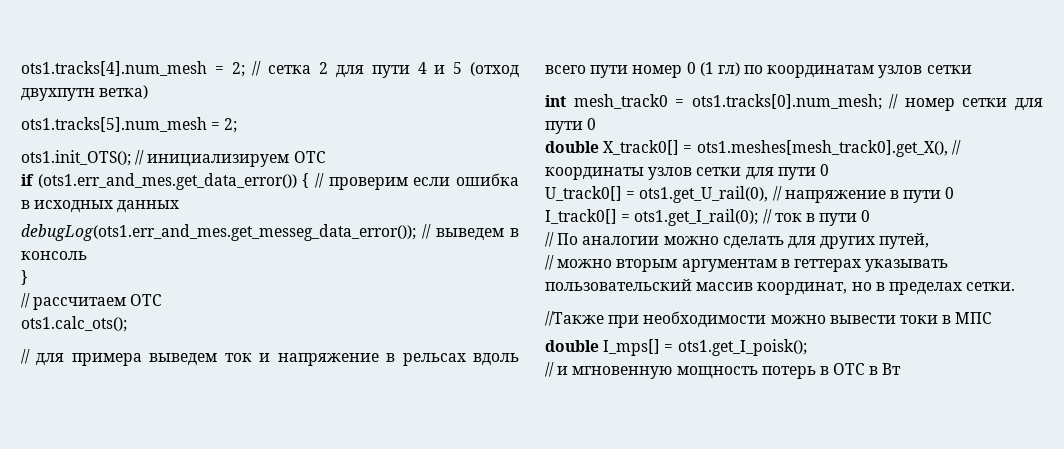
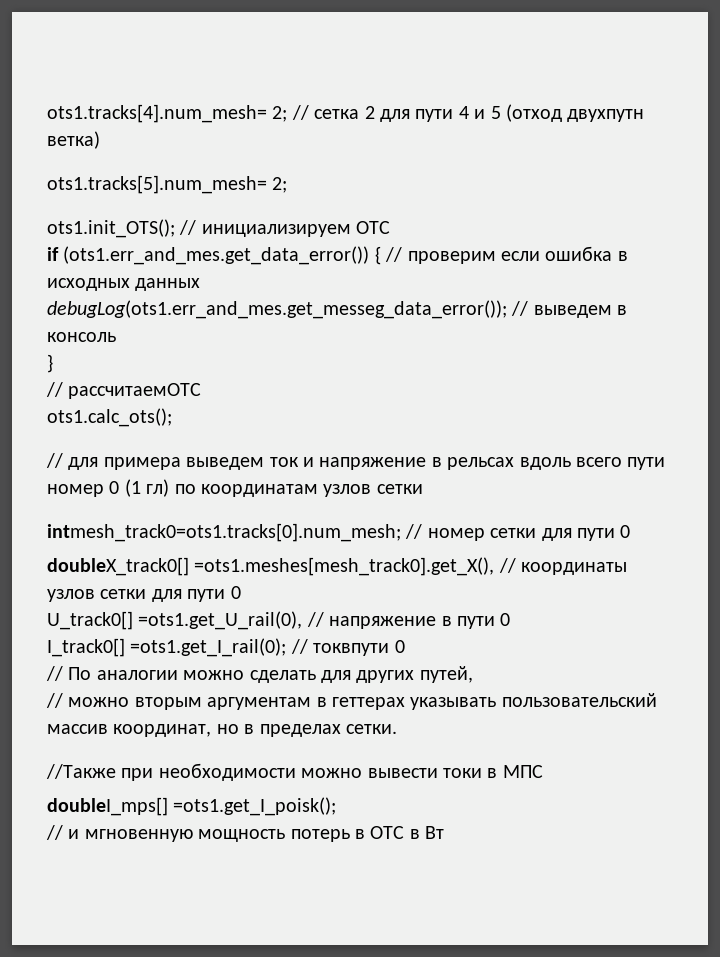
- ots1.tracks[4].num_mesh = 2; // сетка 2 для пути 4 и 5 (отход двухпутн ветка)
+ ots1.tracks[4].num_mesh= 2; // сетка 2 для пути 4 и 5 (отход двухпутн ветка)
- ots1.tracks[5].num_mesh = 2;
+ ots1.tracks[5].num_mesh= 2;
- // рассчитаем ОТС
+ // рассчитаемОТС
- int mesh_track0 = ots1.tracks[0].num_mesh; // номер сетки для пути 0
+ intmesh_track0=ots1.tracks[0].num_mesh; // номер сетки для пути 0
- double X_track0[] = ots1.meshes[mesh_track0].get_X(), // координаты узлов сетки для пути 0
+ doubleX_track0[] =ots1.meshes[mesh_track0].get_X(), // координаты узлов сетки для пути 0
- U_track0[] = ots1.get_U_rail(0), // напряжение в пути 0
+ U_track0[] =ots1.get_U_rail(0), // напряжение в пути 0
- I_track0[] = ots1.get_I_rail(0); // ток в пути 0
+ I_track0[] =ots1.get_I_rail(0); // токвпути 0
- double I_mps[] = ots1.get_I_poisk();
+ doubleI_mps[] =ots1.get_I_poisk();

